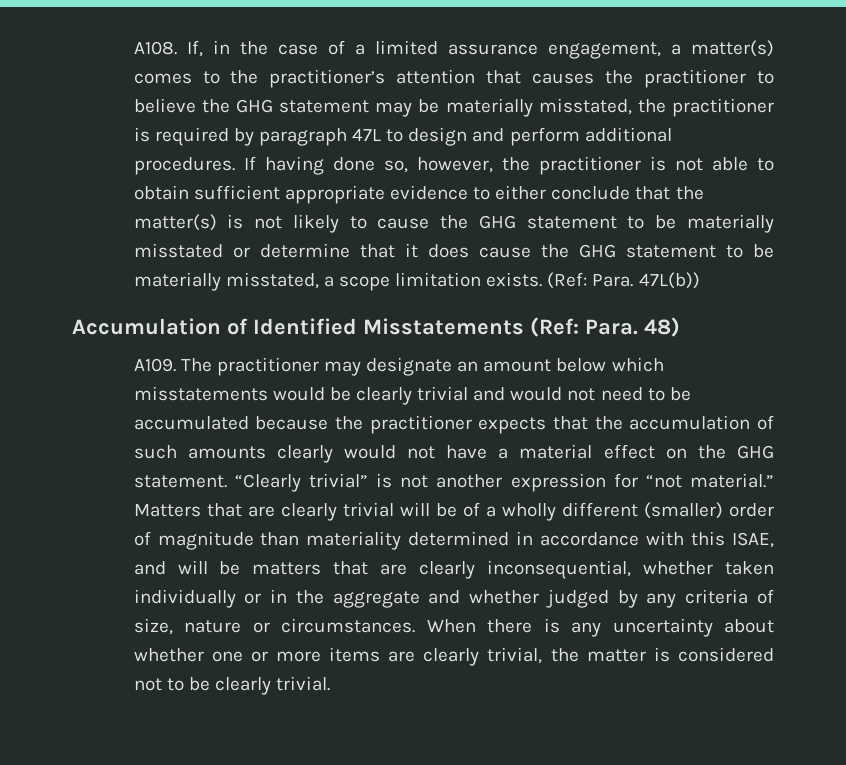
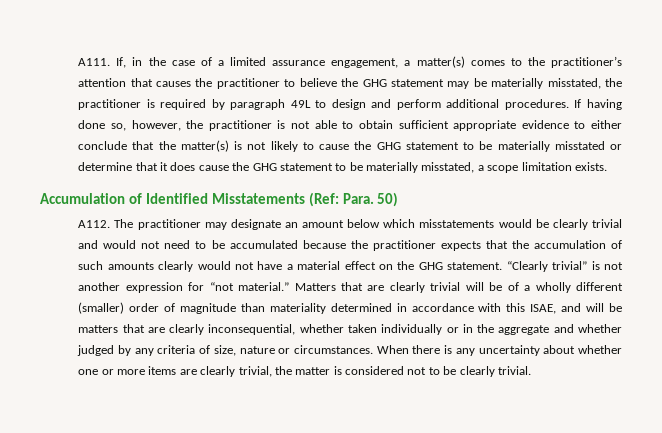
- A108.
+ A111.
- If, in the case of a limited assurance engagement, a matter(s) comes to the practitioner’s attention that causes the practitioner to believe the GHG statement may be materially misstated, the practitioner is required by paragraph 47L to design and perform additional procedures.
+ If, in the case of a limited assurance engagement, a matter(s) comes to the practitioner’s attention that causes the practitioner to believe the GHG statement may be materially misstated, the practitioner is required by paragraph 49L to design and perform additional procedures.
- (Ref: Para. 47L(b))
- Accumulation of Identified Misstatements (Ref: Para. 48)
- A109.
+ Accumulation of Identified Misstatements (Ref: Para. 50)
+ A112.

